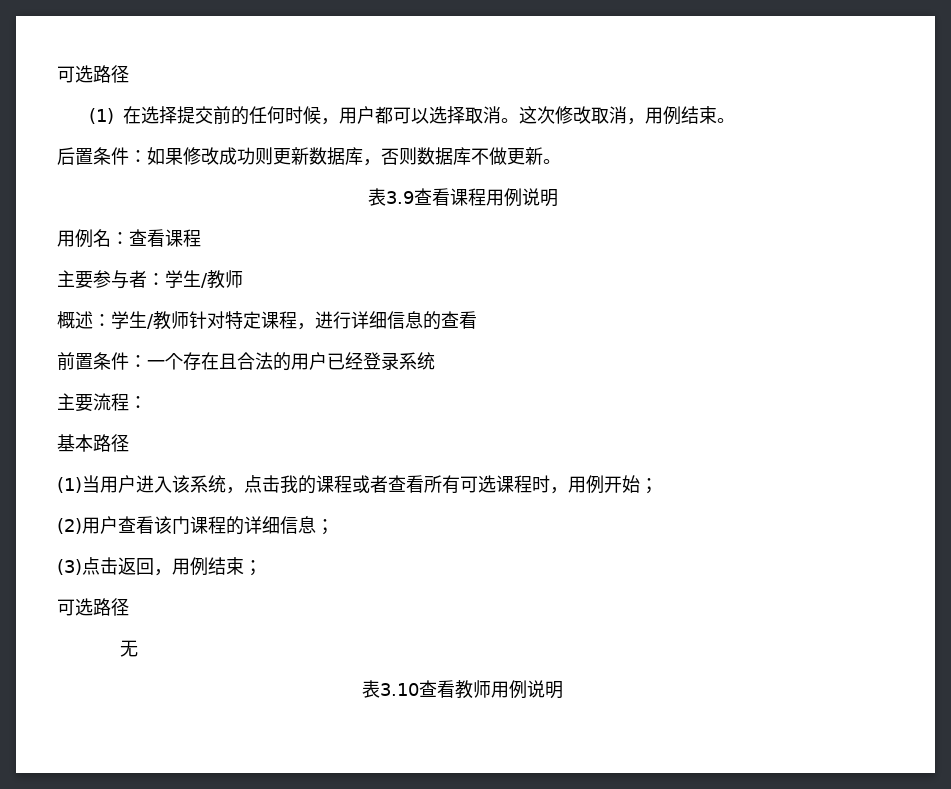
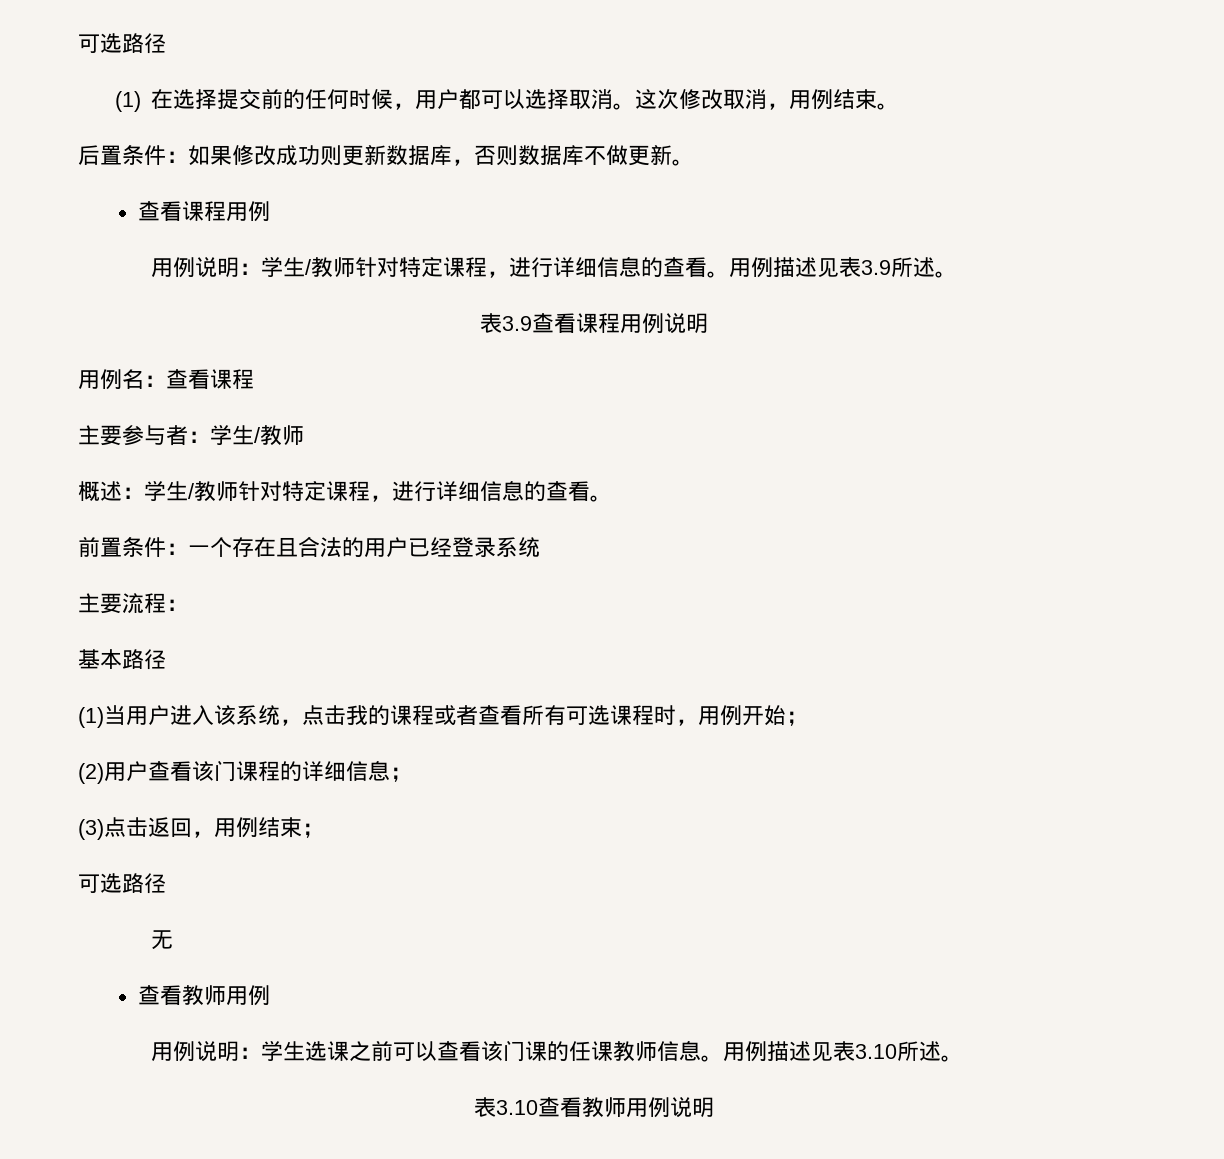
  后置条件：如果修改成功则更新数据库，否则数据库不做更新。
+ 查看课程用例
+ 用例说明：学生/教师针对特定课程，进行详细信息的查看。用例描述见表3.9所述。
- 概述：学生/教师针对特定课程，进行详细信息的查看
+ 概述：学生/教师针对特定课程，进行详细信息的查看。
  无
+ 查看教师用例
+ 用例说明：学生选课之前可以查看该门课的任课教师信息。用例描述见表3.10所述。

